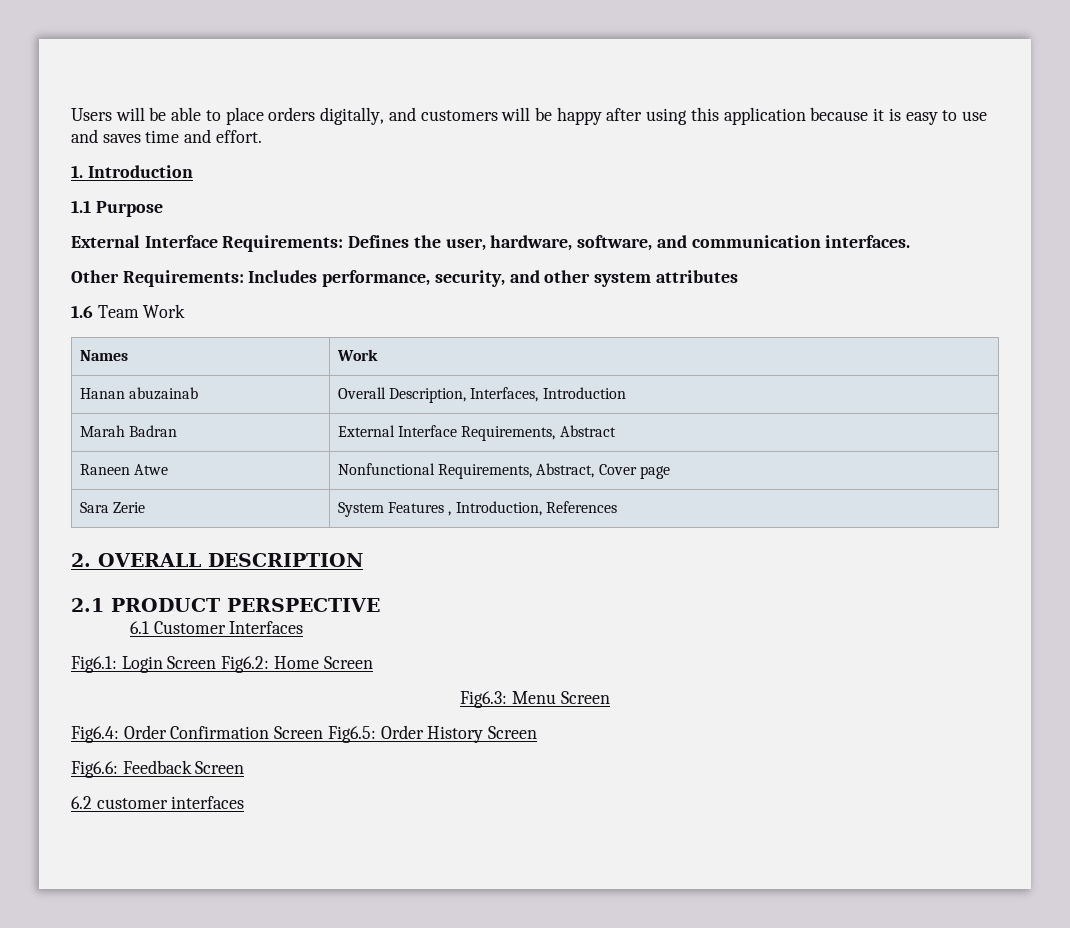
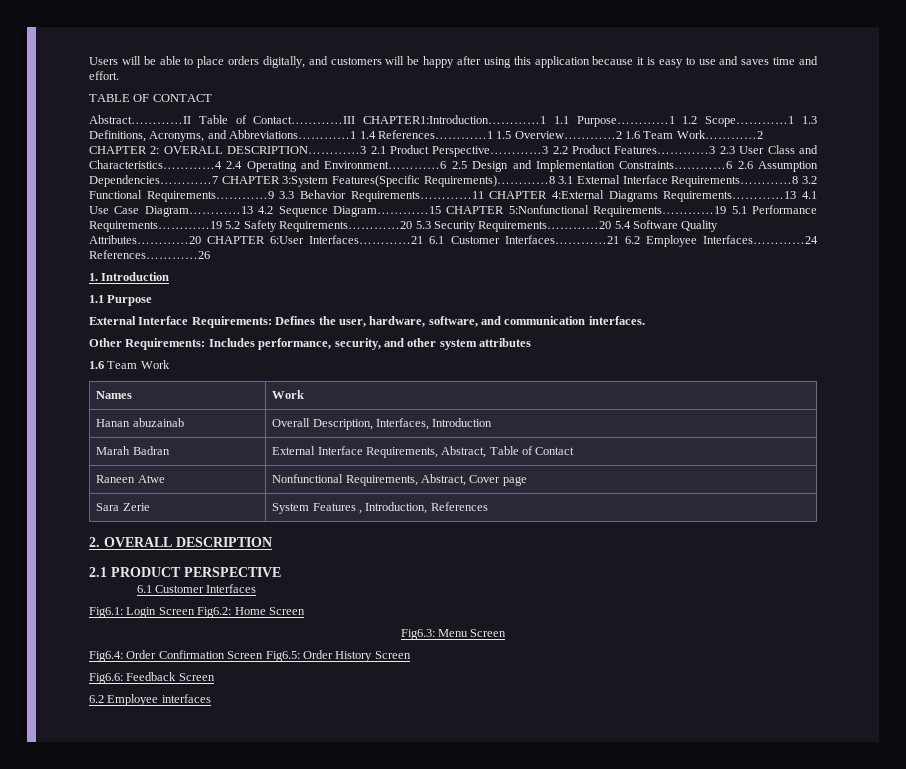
+ TABLE OF CONTACT
+ Abstract…………II Table of Contact…………III CHAPTER1:Introduction…………1 1.1 Purpose…………1 1.2 Scope…………1 1.3 Definitions, Acronyms, and Abbreviations…………1 1.4 References…………1 1.5 Overview…………2 1.6 Team Work…………2 CHAPTER 2: OVERALL DESCRIPTION…………3 2.1 Product Perspective…………3 2.2 Product Features…………3 2.3 User Class and Characteristics…………4 2.4 Operating and Environment…………6 2.5 Design and Implementation Constraints…………6 2.6 Assumption Dependencies…………7 CHAPTER 3:System Features(Specific Requirements)…………8 3.1 External Interface Requirements…………8 3.2 Functional Requirements…………9 3.3 Behavior Requirements…………11 CHAPTER 4:External Diagrams Requirements…………13 4.1 Use Case Diagram…………13 4.2 Sequence Diagram…………15 CHAPTER 5:Nonfunctional Requirements…………19 5.1 Performance Requirements…………19 5.2 Safety Requirements…………20 5.3 Security Requirements…………20 5.4 Software Quality Attributes…………20 CHAPTER 6:User Interfaces…………21 6.1 Customer Interfaces…………21 6.2 Employee Interfaces…………24 References…………26
- Marah Badran | External Interface Requirements, Abstract
+ Marah Badran | External Interface Requirements, Abstract, Table of Contact
- 6.2 customer interfaces
+ 6.2 Employee interfaces

